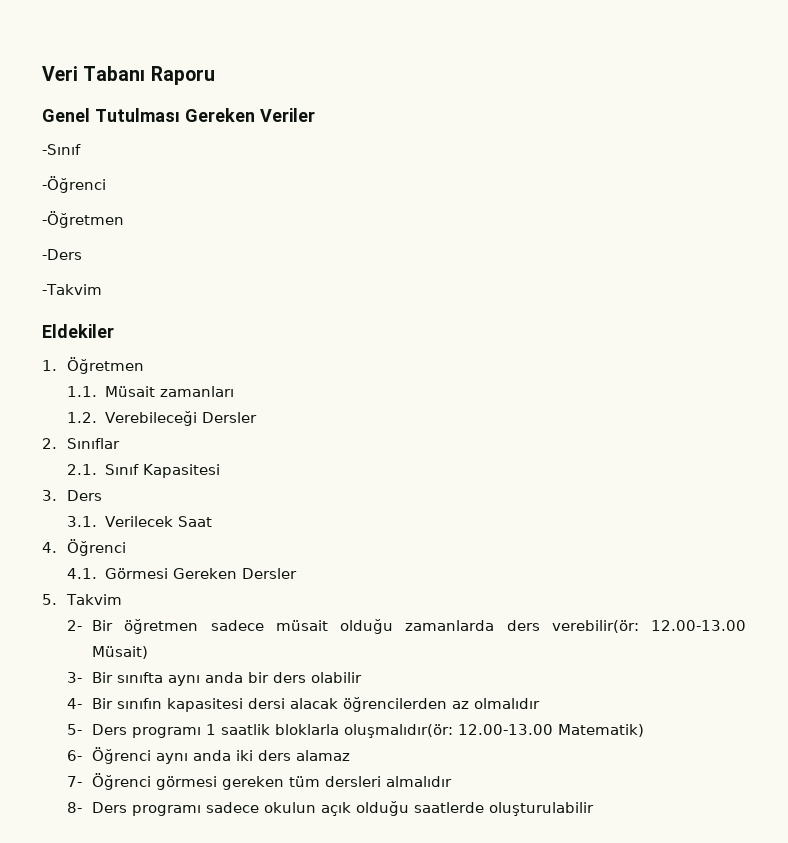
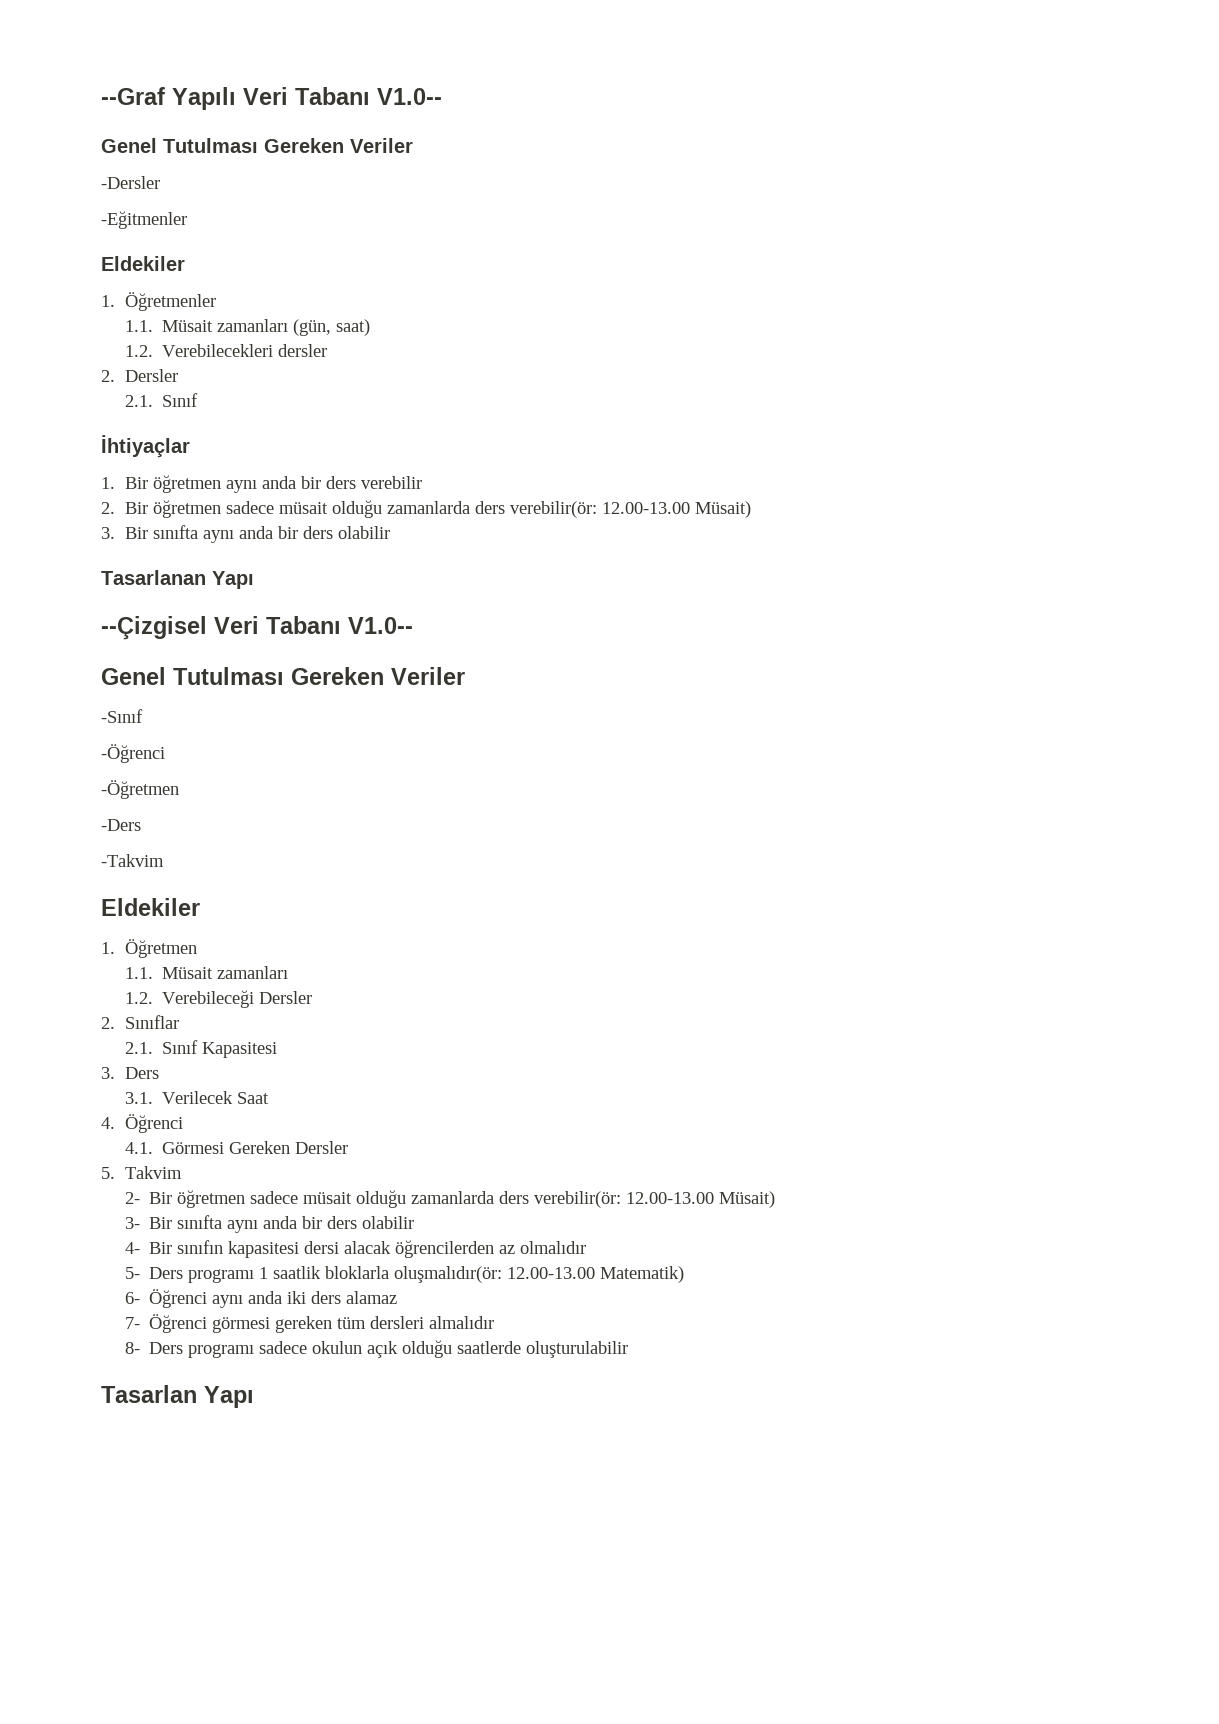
- Veri Tabanı Raporu
+ --Graf Yapılı Veri Tabanı V1.0--
+ Genel Tutulması Gereken Veriler
+ -Dersler
+ -Eğitmenler
+ Eldekiler
+ 1. Öğretmenler
+ 1.1. Müsait zamanları (gün, saat)
+ 1.2. Verebilecekleri dersler
+ 2. Dersler
+ 2.1. Sınıf
+ İhtiyaçlar
+ 1. Bir öğretmen aynı anda bir ders verebilir
+ 2. Bir öğretmen sadece müsait olduğu zamanlarda ders verebilir(ör: 12.00-13.00 Müsait)
+ 3. Bir sınıfta aynı anda bir ders olabilir
+ Tasarlanan Yapı
+ --Çizgisel Veri Tabanı V1.0--
+ Tasarlan Yapı

